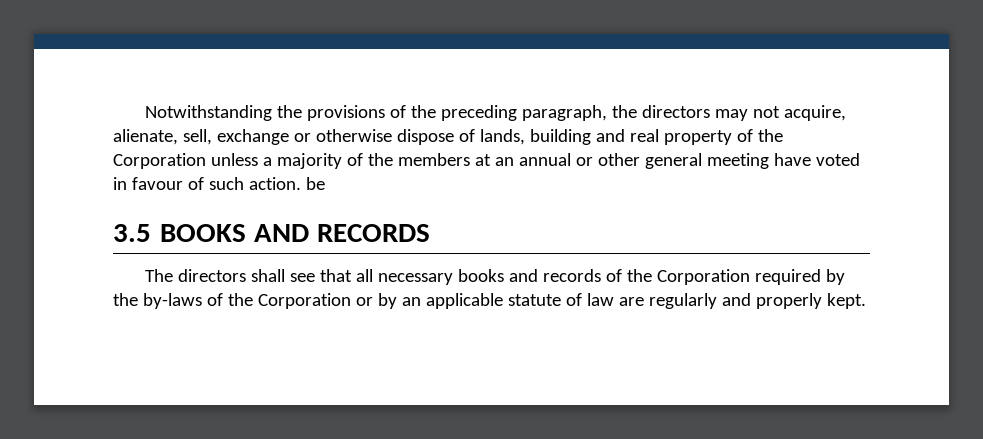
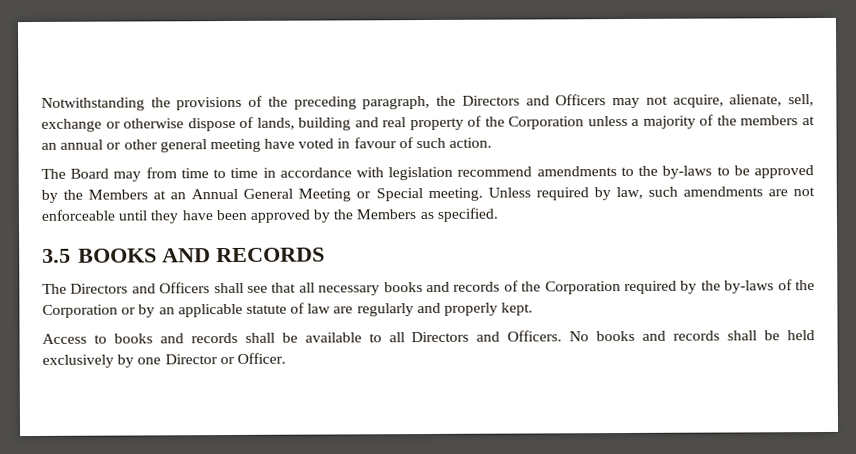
- Notwithstanding the provisions of the preceding paragraph, the directors may not acquire, alienate, sell, exchange or otherwise dispose of lands, building and real property of the Corporation unless a majority of the members at an annual or other general meeting have voted in favour of such action. be
+ Notwithstanding the provisions of the preceding paragraph, the Directors and Officers may not acquire, alienate, sell, exchange or otherwise dispose of lands, building and real property of the Corporation unless a majority of the members at an annual or other general meeting have voted in favour of such action.
+ The Board may from time to time in accordance with legislation recommend amendments to the by-laws to be approved by the Members at an Annual General Meeting or Special meeting. Unless required by law, such amendments are not enforceable until they have been approved by the Members as specified.
- The directors shall see that all necessary books and records of the Corporation required by the by-laws of the Corporation or by an applicable statute of law are regularly and properly kept.
+ The Directors and Officers shall see that all necessary books and records of the Corporation required by the by-laws of the Corporation or by an applicable statute of law are regularly and properly kept.
+ Access to books and records shall be available to all Directors and Officers. No books and records shall be held exclusively by one Director or Officer.

